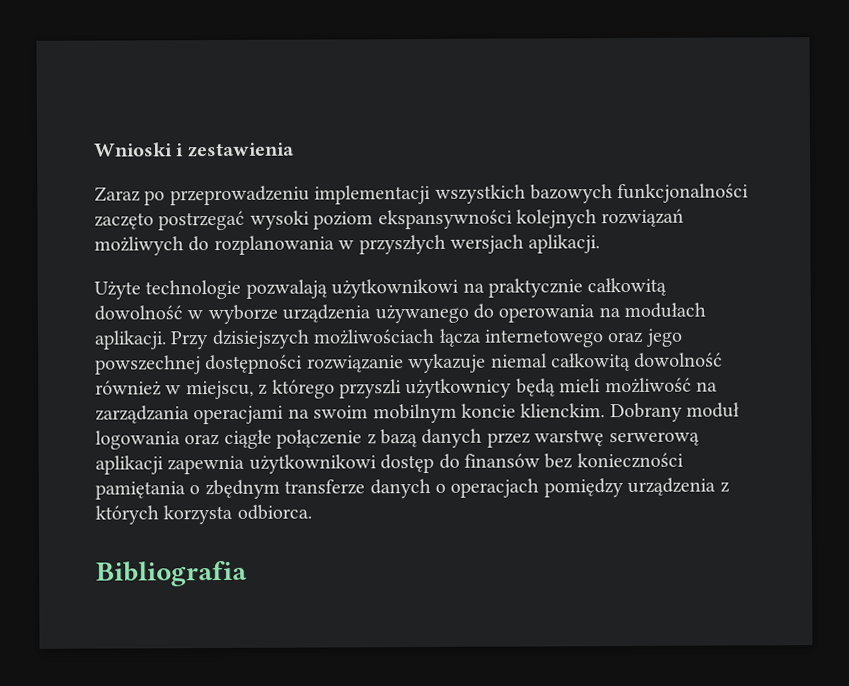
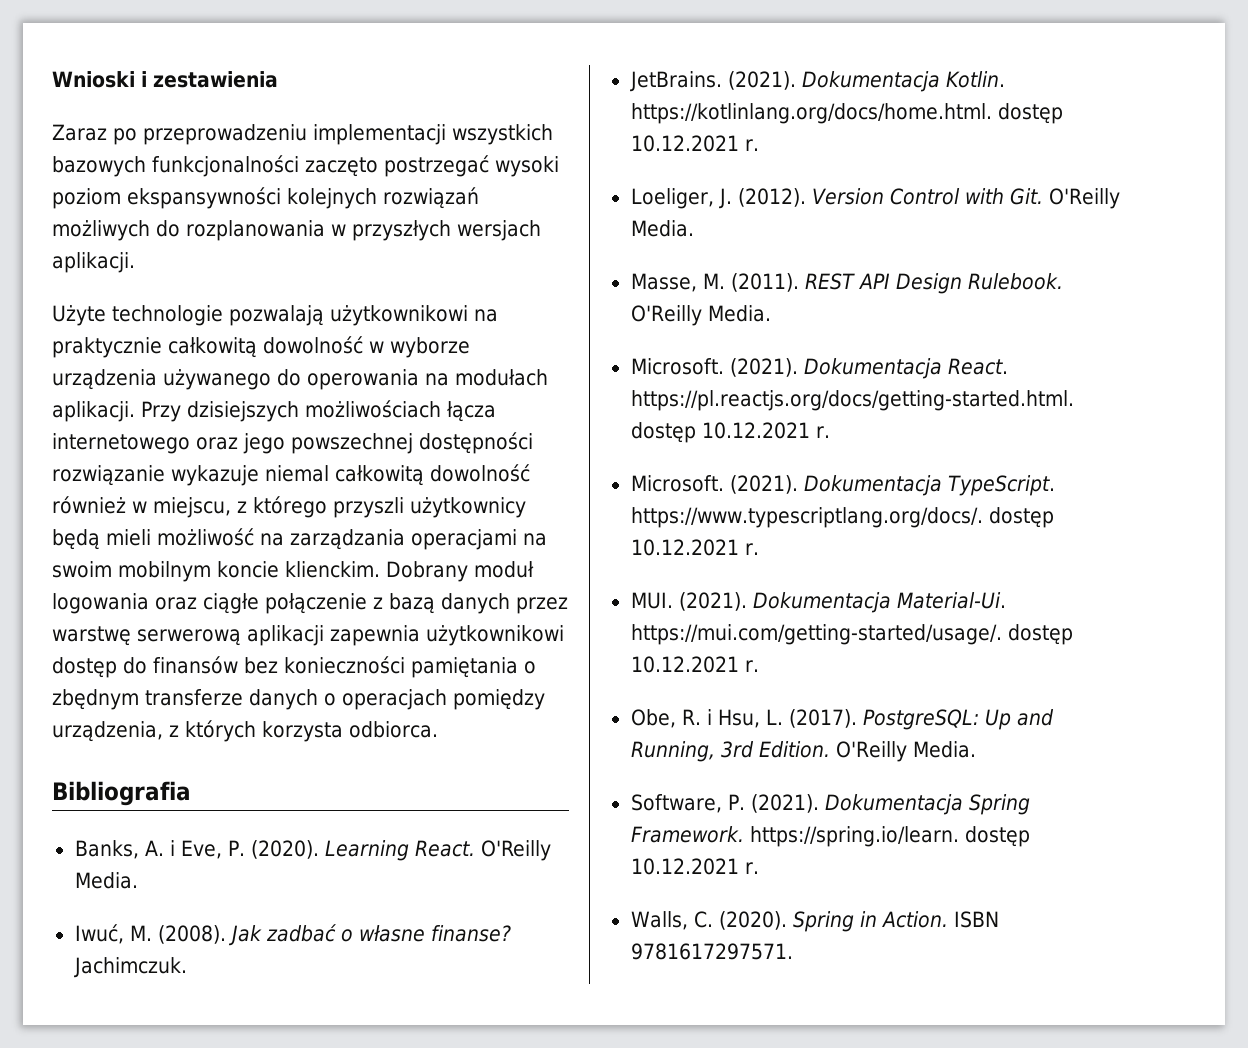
- Dobrany moduł logowania oraz ciągłe połączenie z bazą danych przez warstwę serwerową aplikacji zapewnia użytkownikowi dostęp do finansów bez konieczności pamiętania o zbędnym transferze danych o operacjach pomiędzy urządzenia z których korzysta odbiorca.
+ Dobrany moduł logowania oraz ciągłe połączenie z bazą danych przez warstwę serwerową aplikacji zapewnia użytkownikowi dostęp do finansów bez konieczności pamiętania o zbędnym transferze danych o operacjach pomiędzy urządzenia, z których korzysta odbiorca.
+ Banks, A. i Eve, P. (2020). Learning React. O'Reilly Media.
+ Iwuć, M. (2008). Jak zadbać o własne finanse? Jachimczuk.
+ JetBrains. (2021). Dokumentacja Kotlin. https://kotlinlang.org/docs/home.html. dostęp 10.12.2021 r.
+ Loeliger, J. (2012). Version Control with Git. O'Reilly Media.
+ Masse, M. (2011). REST API Design Rulebook. O'Reilly Media.
+ Microsoft. (2021). Dokumentacja React. https://pl.reactjs.org/docs/getting-started.html. dostęp 10.12.2021 r.
+ Microsoft. (2021). Dokumentacja TypeScript. https://www.typescriptlang.org/docs/. dostęp 10.12.2021 r.
+ MUI. (2021). Dokumentacja Material-Ui. https://mui.com/getting-started/usage/. dostęp 10.12.2021 r.
+ Obe, R. i Hsu, L. (2017). PostgreSQL: Up and Running, 3rd Edition. O'Reilly Media.
+ Software, P. (2021). Dokumentacja Spring Framework. https://spring.io/learn. dostęp 10.12.2021 r.
+ Walls, C. (2020). Spring in Action. ISBN 9781617297571.

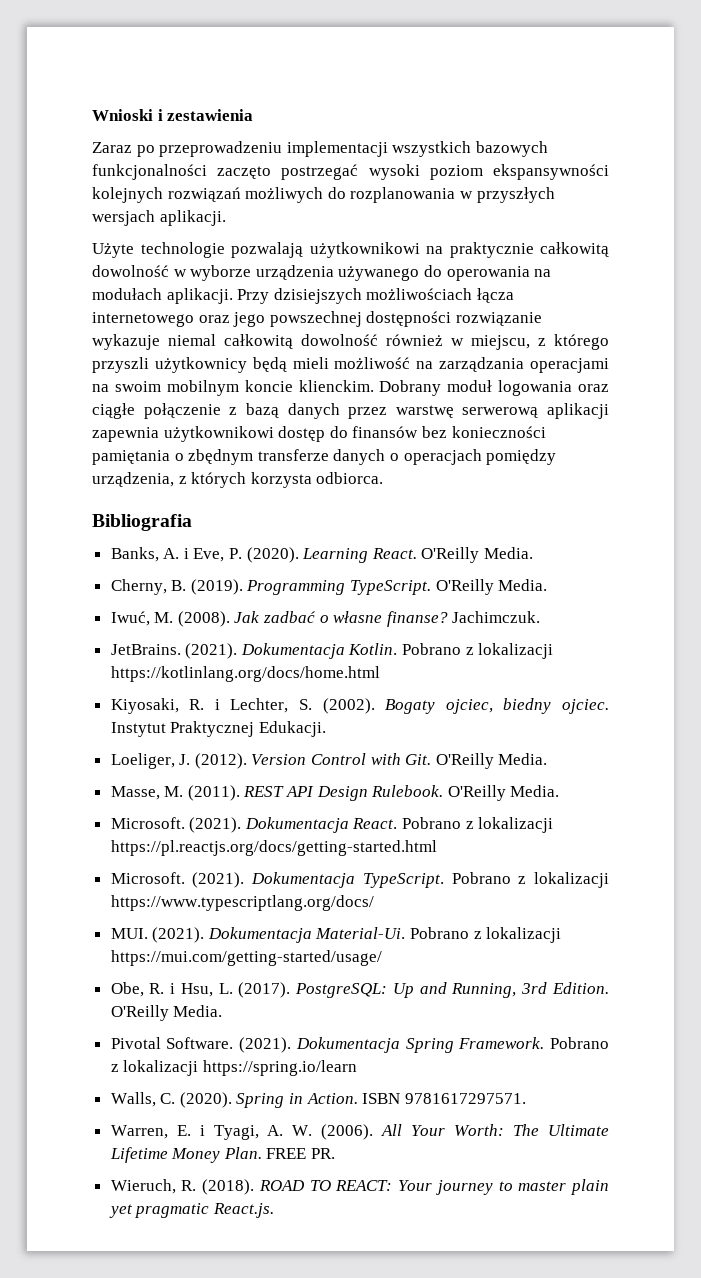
+ Cherny, B. (2019). Programming TypeScript. O'Reilly Media.
- Dokumentacja Kotlin. https://kotlinlang.org/docs/home.html. dostęp 10.12.2021 r.
+ Dokumentacja Kotlin. Pobrano z lokalizacji https://kotlinlang.org/docs/home.html
+ Kiyosaki, R. i Lechter, S. (2002). Bogaty ojciec, biedny ojciec. Instytut Praktycznej Edukacji.
- Dokumentacja React. https://pl.reactjs.org/docs/getting-started.html. dostęp 10.12.2021 r.
+ Dokumentacja React. Pobrano z lokalizacji https://pl.reactjs.org/docs/getting-started.html
- Dokumentacja TypeScript. https://www.typescriptlang.org/docs/. dostęp 10.12.2021 r.
+ Dokumentacja TypeScript. Pobrano z lokalizacji https://www.typescriptlang.org/docs/
- Dokumentacja Material-Ui. https://mui.com/getting-started/usage/. dostęp 10.12.2021 r.
+ Dokumentacja Material-Ui. Pobrano z lokalizacji https://mui.com/getting-started/usage/
- Software, P. (2021).
+ Pivotal Software. (2021).
- Dokumentacja Spring Framework. https://spring.io/learn. dostęp 10.12.2021 r.
+ Dokumentacja Spring Framework. Pobrano z lokalizacji https://spring.io/learn
+ Warren, E. i Tyagi, A. W. (2006). All Your Worth: The Ultimate Lifetime Money Plan. FREE PR.
+ Wieruch, R. (2018). ROAD TO REACT: Your journey to master plain yet pragmatic React.js.

